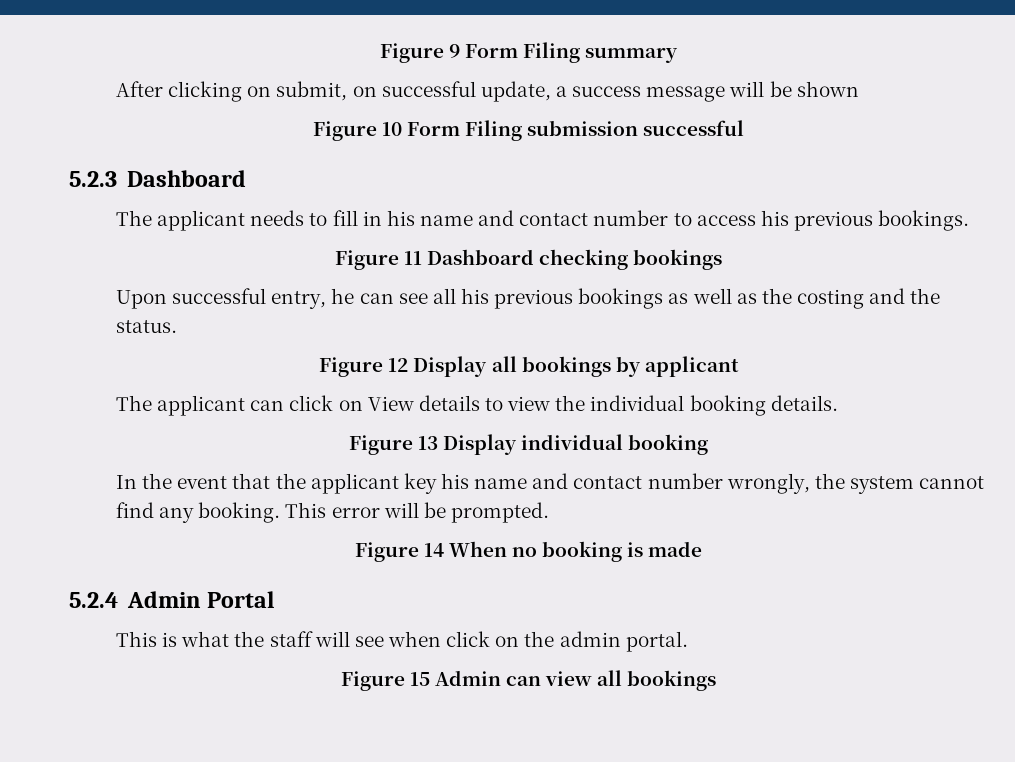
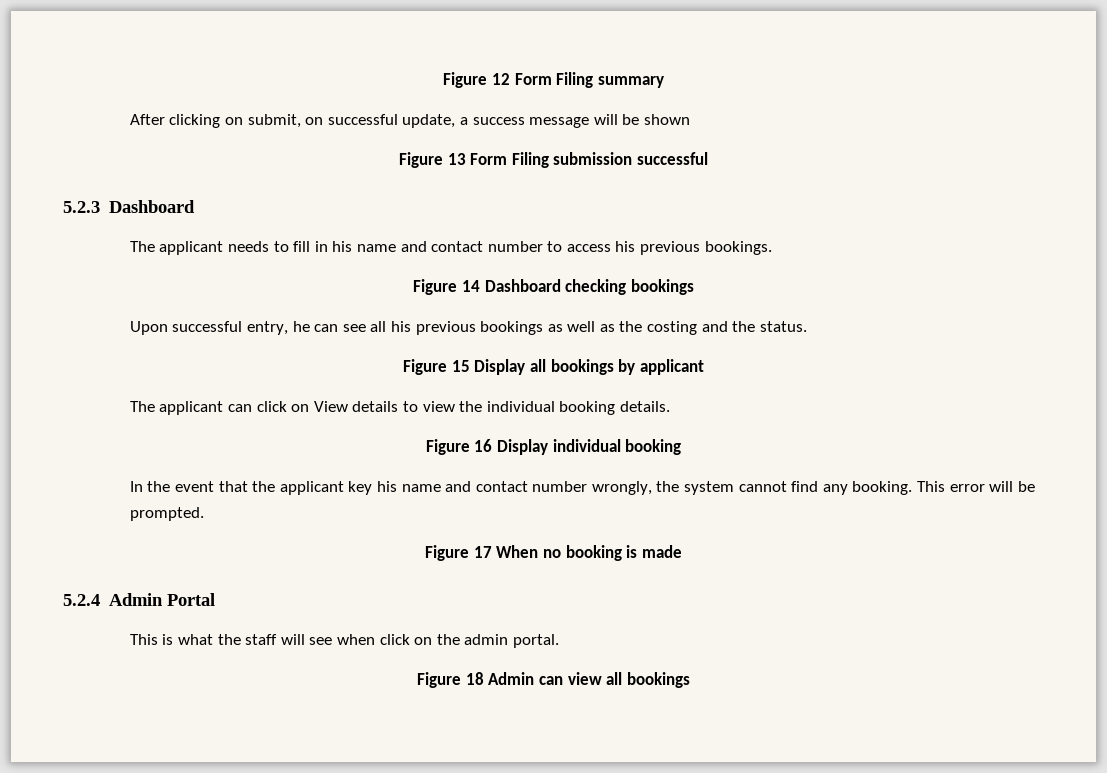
- Figure 9 Form Filing summary
+ Figure 12 Form Filing summary
- Figure 10 Form Filing submission successful
+ Figure 13 Form Filing submission successful
- Figure 11 Dashboard checking bookings
+ Figure 14 Dashboard checking bookings
- Figure 12 Display all bookings by applicant
+ Figure 15 Display all bookings by applicant
- Figure 13 Display individual booking
+ Figure 16 Display individual booking
- Figure 14 When no booking is made
+ Figure 17 When no booking is made
- Figure 15 Admin can view all bookings
+ Figure 18 Admin can view all bookings

